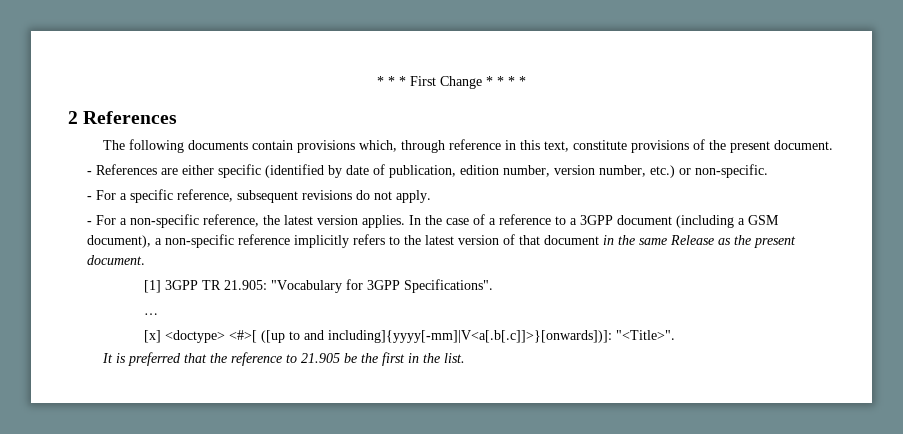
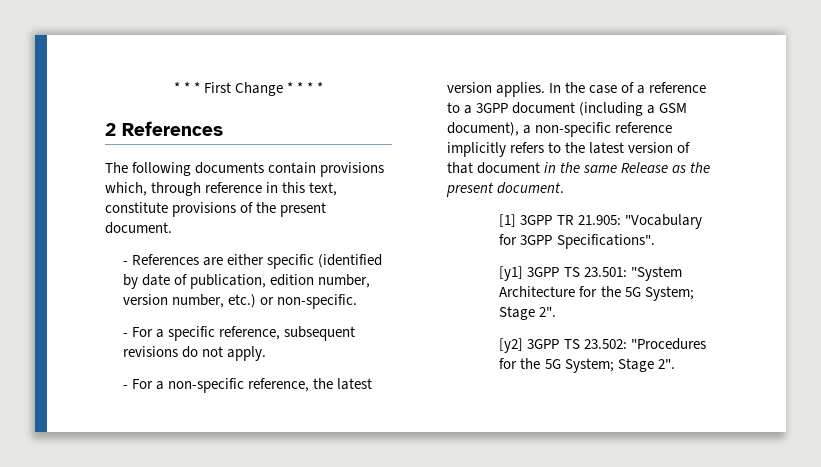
- …
- [x] <doctype> <#>[ ([up to and including]{yyyy[-mm]|V<a[.b[.c]]>}[onwards])]: "<Title>".
- It is preferred that the reference to 21.905 be the first in the list.
+ [y1] 3GPP TS 23.501: "System Architecture for the 5G System; Stage 2".
+ [y2] 3GPP TS 23.502: "Procedures for the 5G System; Stage 2".

